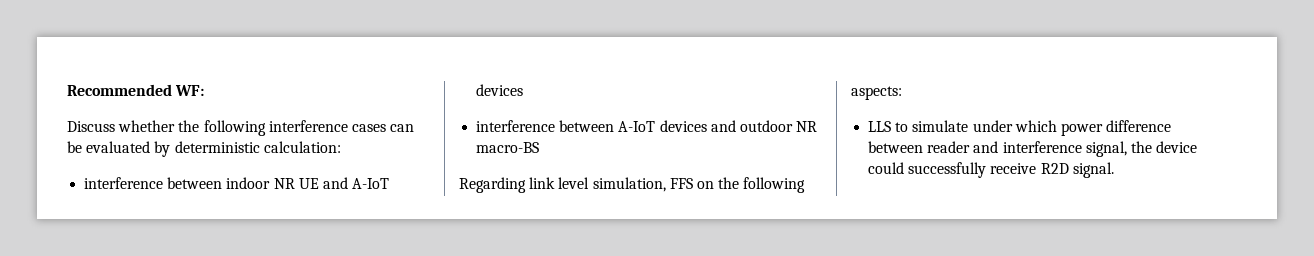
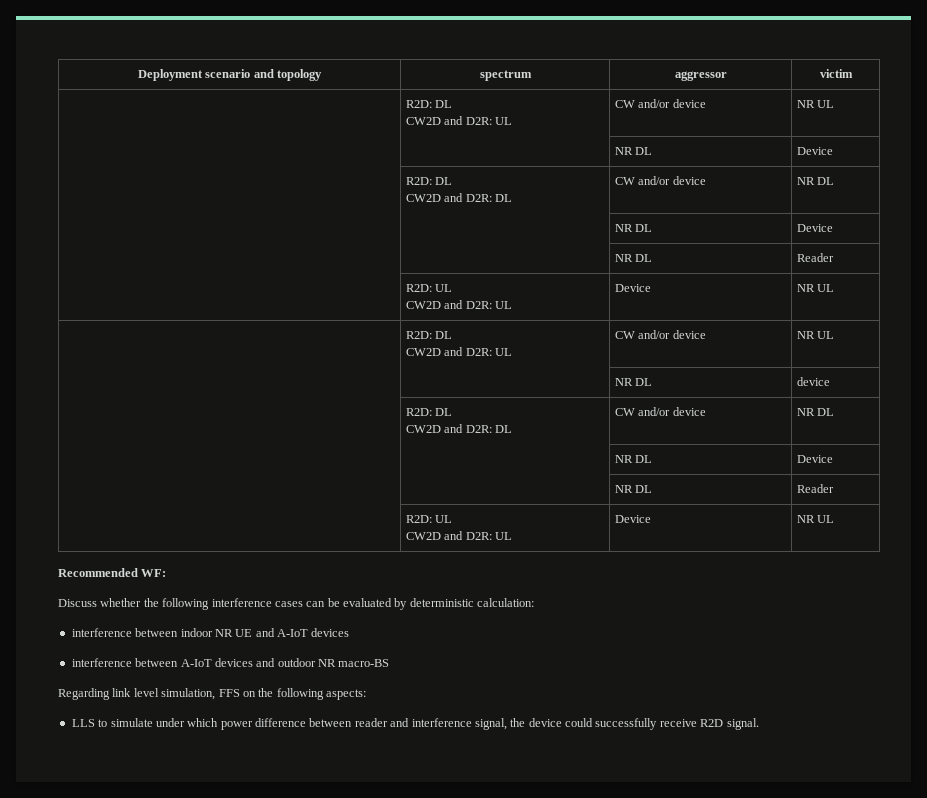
+ Deployment scenario and topology | spectrum | aggressor | victim
+ | R2D: DL
+ CW2D and D2R: UL | CW and/or device | NR UL
+ | | NR DL | Device
+ | R2D: DL
+ CW2D and D2R: DL | CW and/or device | NR DL
+ | | NR DL | Device
+ | | NR DL | Reader
+ | R2D: UL
+ CW2D and D2R: UL | Device | NR UL
+ | R2D: DL
+ CW2D and D2R: UL | CW and/or device | NR UL
+ | | NR DL | device
+ | R2D: DL
+ CW2D and D2R: DL | CW and/or device | NR DL
+ | | NR DL | Device
+ | | NR DL | Reader
+ | R2D: UL
+ CW2D and D2R: UL | Device | NR UL

